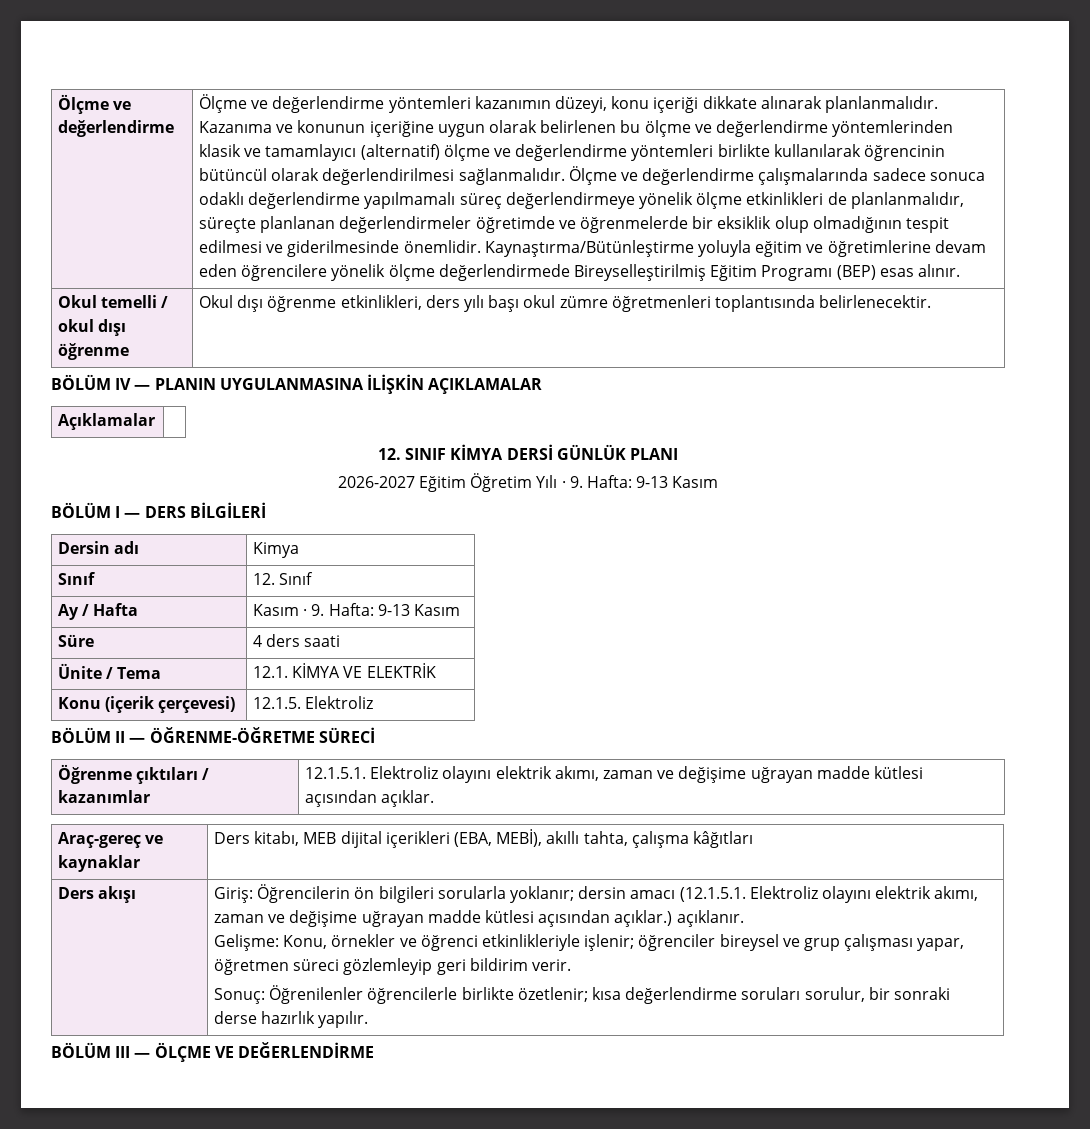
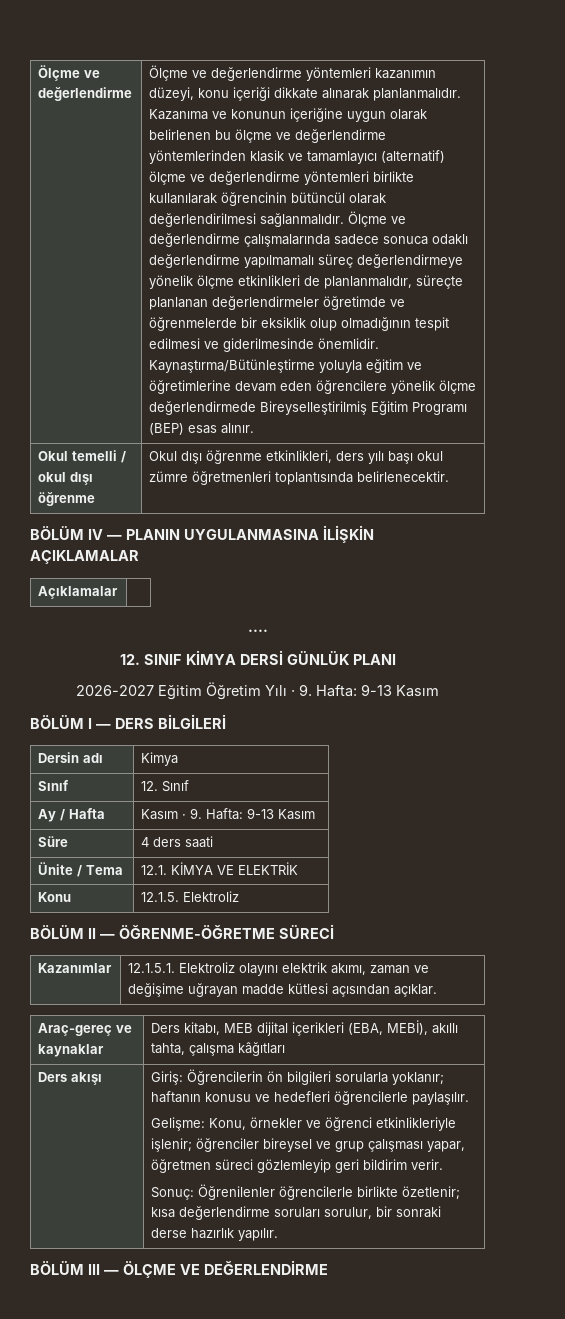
+ ....
- Konu (içerik çerçevesi) | 12.1.5. Elektroliz
+ Konu | 12.1.5. Elektroliz
- Öğrenme çıktıları / kazanımlar | 12.1.5.1. Elektroliz olayını elektrik akımı, zaman ve değişime uğrayan madde kütlesi açısından açıklar.
+ Kazanımlar | 12.1.5.1. Elektroliz olayını elektrik akımı, zaman ve değişime uğrayan madde kütlesi açısından açıklar.
- Giriş: Öğrencilerin ön bilgileri sorularla yoklanır; dersin amacı (12.1.5.1. Elektroliz olayını elektrik akımı, zaman ve değişime uğrayan madde kütlesi açısından açıklar.) açıklanır.
+ Giriş: Öğrencilerin ön bilgileri sorularla yoklanır; haftanın konusu ve hedefleri öğrencilerle paylaşılır.

